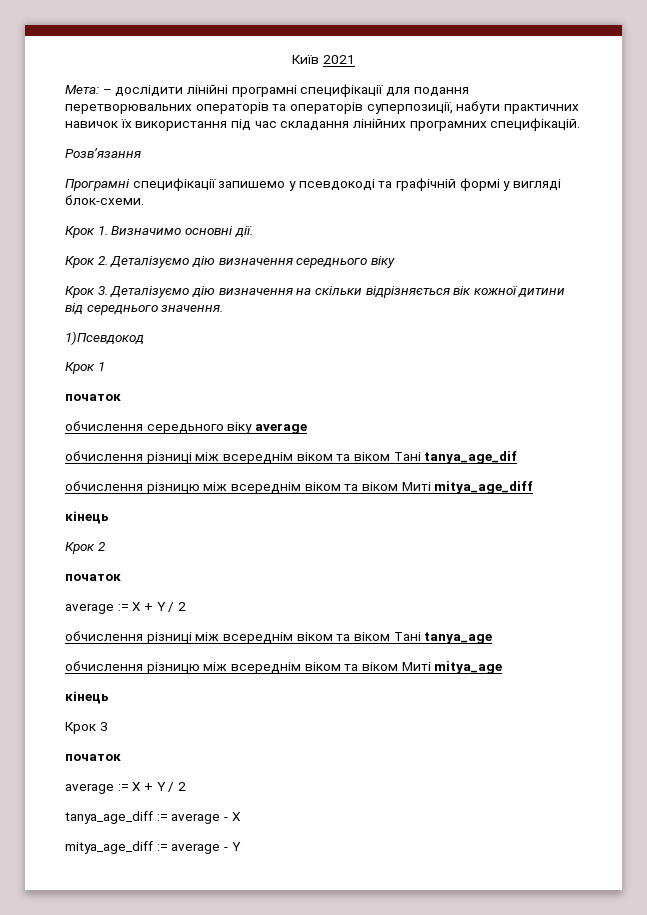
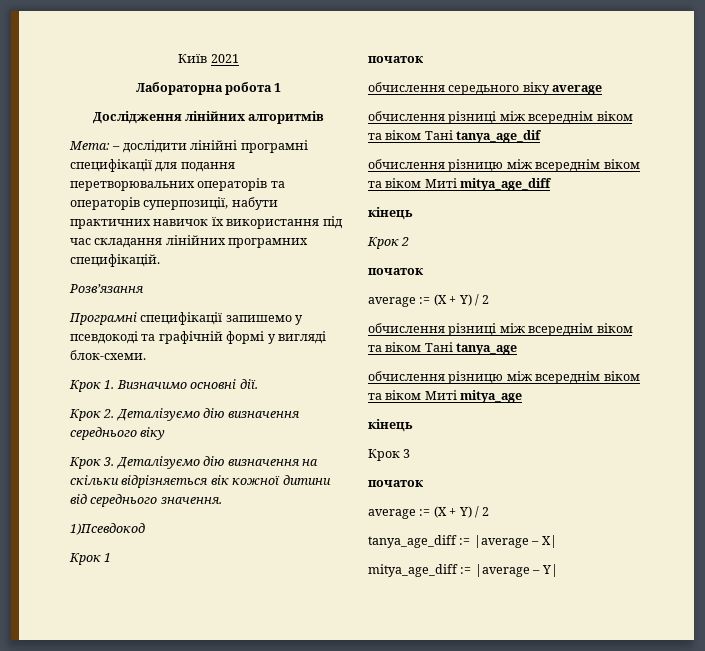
+ Лабораторна робота 1
+ Дослідження лінійних алгоритмів
  Крок 2
  початок
- average := X + Y / 2
+ average := (X + Y) / 2
  Крок 3
  початок
- average := X + Y / 2
+ average := (X + Y) / 2
- tanya_age_diff := average - X
+ tanya_age_diff := |average – X|
- mitya_age_diff := average - Y
+ mitya_age_diff := |average – Y|

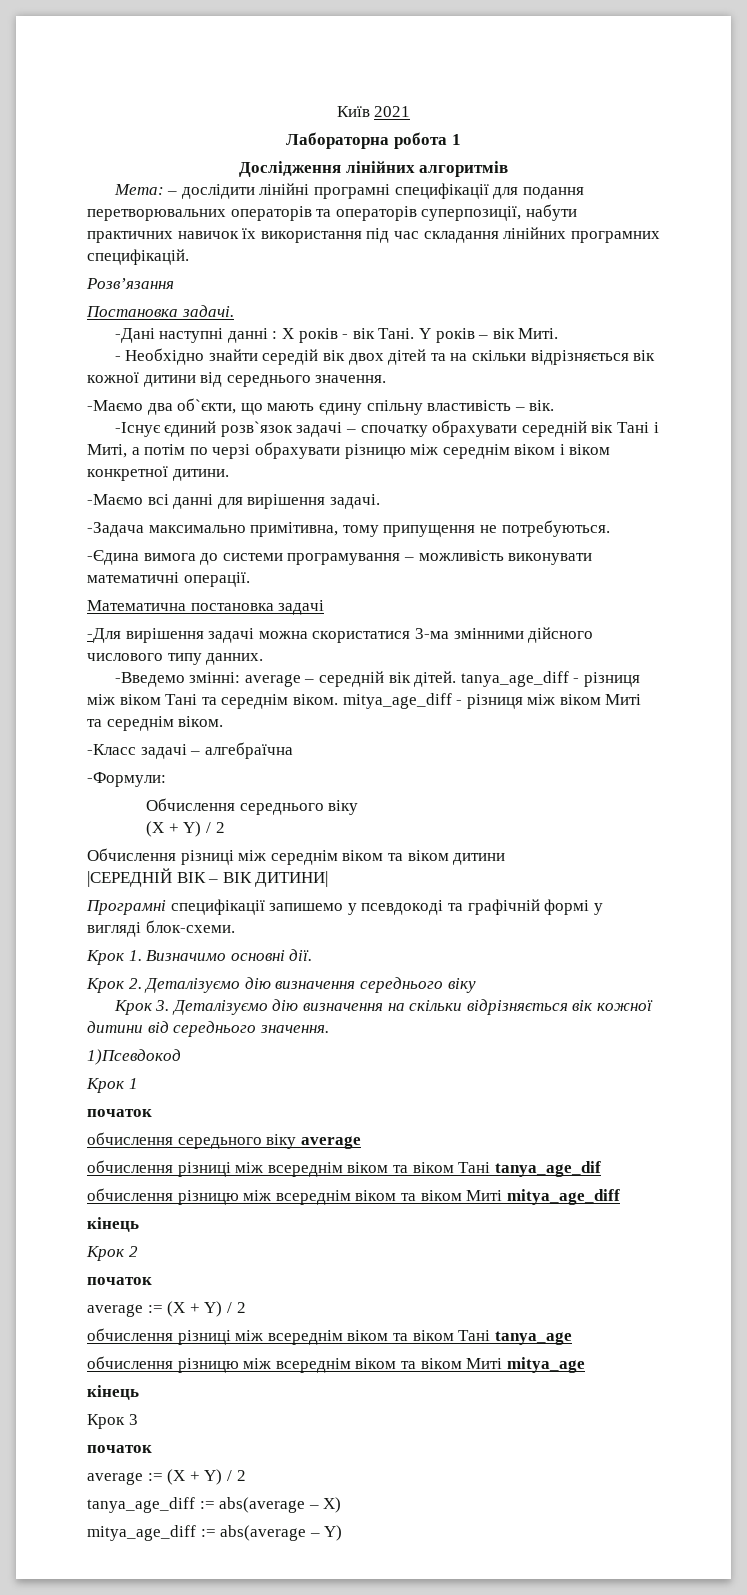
+ Постановка задачі.
+ -Дані наступні данні : X років - вік Тані. Y років – вік Миті.
+ - Необхідно знайти середій вік двох дітей та на скільки відрізняється вік кожної дитини від середнього значення.
+ -Маємо два об`єкти, що мають єдину спільну властивiсть – вік.
+ -Існує єдиний розв`язок задачі – спочатку обрахувати середній вік Тані і Миті, а потім по черзі обрахувати різницю між середнім віком і віком конкретної дитини.
+ -Маємо всі данні для вирішення задачі.
+ -Задача максимально примітивна, тому припущення не потребуються.
+ -Єдина вимога до системи програмування – можливість виконувати математичні операції.
+ Математична постановка задачі
+ -Для вирішення задачі можна скористатися 3-ма змінними дійсного числового типу данних.
+ -Введемо змінні: average – середній вік дітей. tanya_age_diff - різниця між віком Тані та середнім віком. mitya_age_diff - різниця між віком Миті та середнім віком.
+ -Класс задачі – алгебраїчна
+ -Формули:
+ Обчислення середнього віку
+ (X + Y) / 2
+ Обчислення різниці між середнім віком та віком дитини
+ |СЕРЕДНІЙ ВІК – ВІК ДИТИНИ|
- tanya_age_diff := |average – X|
+ tanya_age_diff := abs(average – X)
- mitya_age_diff := |average – Y|
+ mitya_age_diff := abs(average – Y)

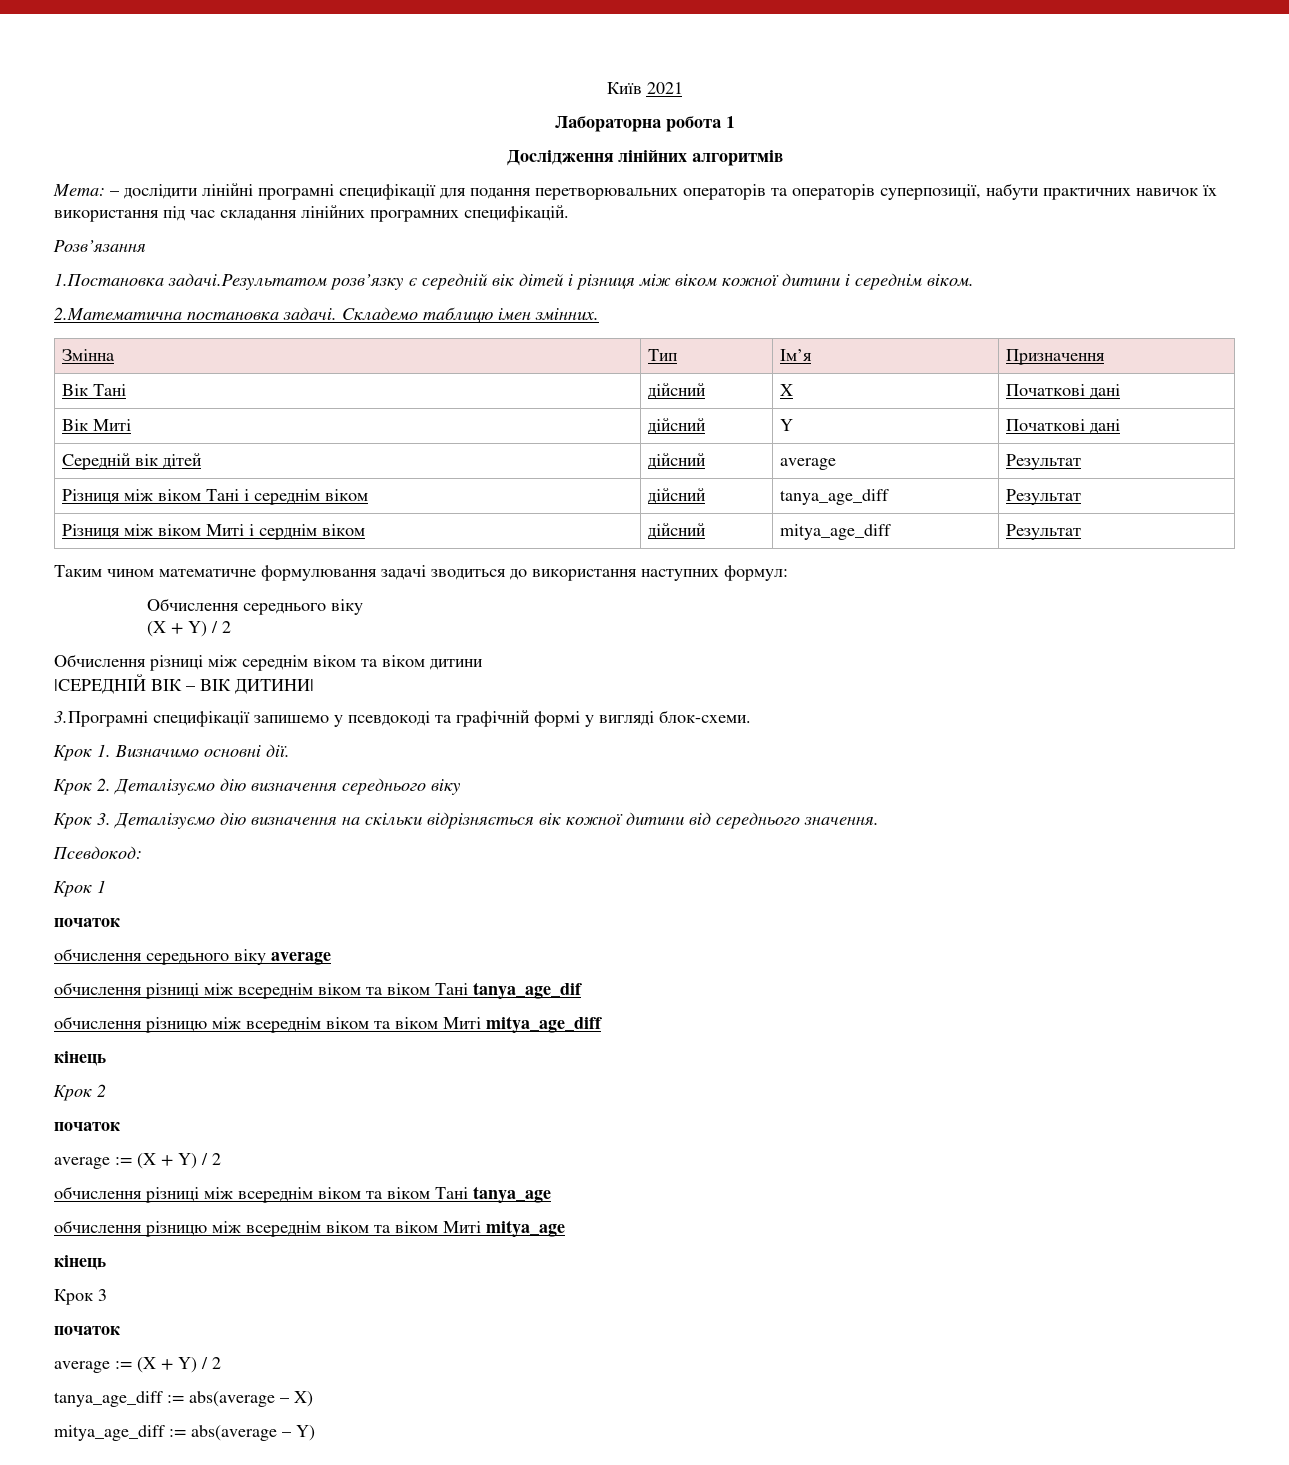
- Постановка задачі.
- -Дані наступні данні : X років - вік Тані. Y років – вік Миті.
- - Необхідно знайти середій вік двох дітей та на скільки відрізняється вік кожної дитини від середнього значення.
- -Маємо два об`єкти, що мають єдину спільну властивiсть – вік.
- -Існує єдиний розв`язок задачі – спочатку обрахувати середній вік Тані і Миті, а потім по черзі обрахувати різницю між середнім віком і віком конкретної дитини.
- -Маємо всі данні для вирішення задачі.
- -Задача максимально примітивна, тому припущення не потребуються.
- -Єдина вимога до системи програмування – можливість виконувати математичні операції.
- Математична постановка задачі
- -Для вирішення задачі можна скористатися 3-ма змінними дійсного числового типу данних.
- -Введемо змінні: average – середній вік дітей. tanya_age_diff - різниця між віком Тані та середнім віком. mitya_age_diff - різниця між віком Миті та середнім віком.
- -Класс задачі – алгебраїчна
- -Формули:
+ 1.Постановка задачі.Результатом розв’язку є середній вік дітей і різниця між віком кожної дитини і середнім віком.
+ 2.Математична постановка задачі. Складемо таблицю імен змінних.
+ Змінна | Тип | Ім’я | Призначення
+ Вік Тані | дійсний | X | Початкові дані
+ Вік Миті | дійсний | Y | Початкові дані
+ Середній вік дітей | дійсний | average | Результат
+ Різниця між віком Тані і середнім віком | дійсний | tanya_age_diff | Результат
+ Різниця між віком Миті і серднім віком | дійсний | mitya_age_diff | Результат
+ Таким чином математичне формулювання задачі зводиться до використання наступних формул:
- Програмні специфікації запишемо у псевдокоді та графічній формі у вигляді блок-схеми.
+ 3.Програмні специфікації запишемо у псевдокоді та графічній формі у вигляді блок-схеми.
- 1)Псевдокод
+ Псевдокод:

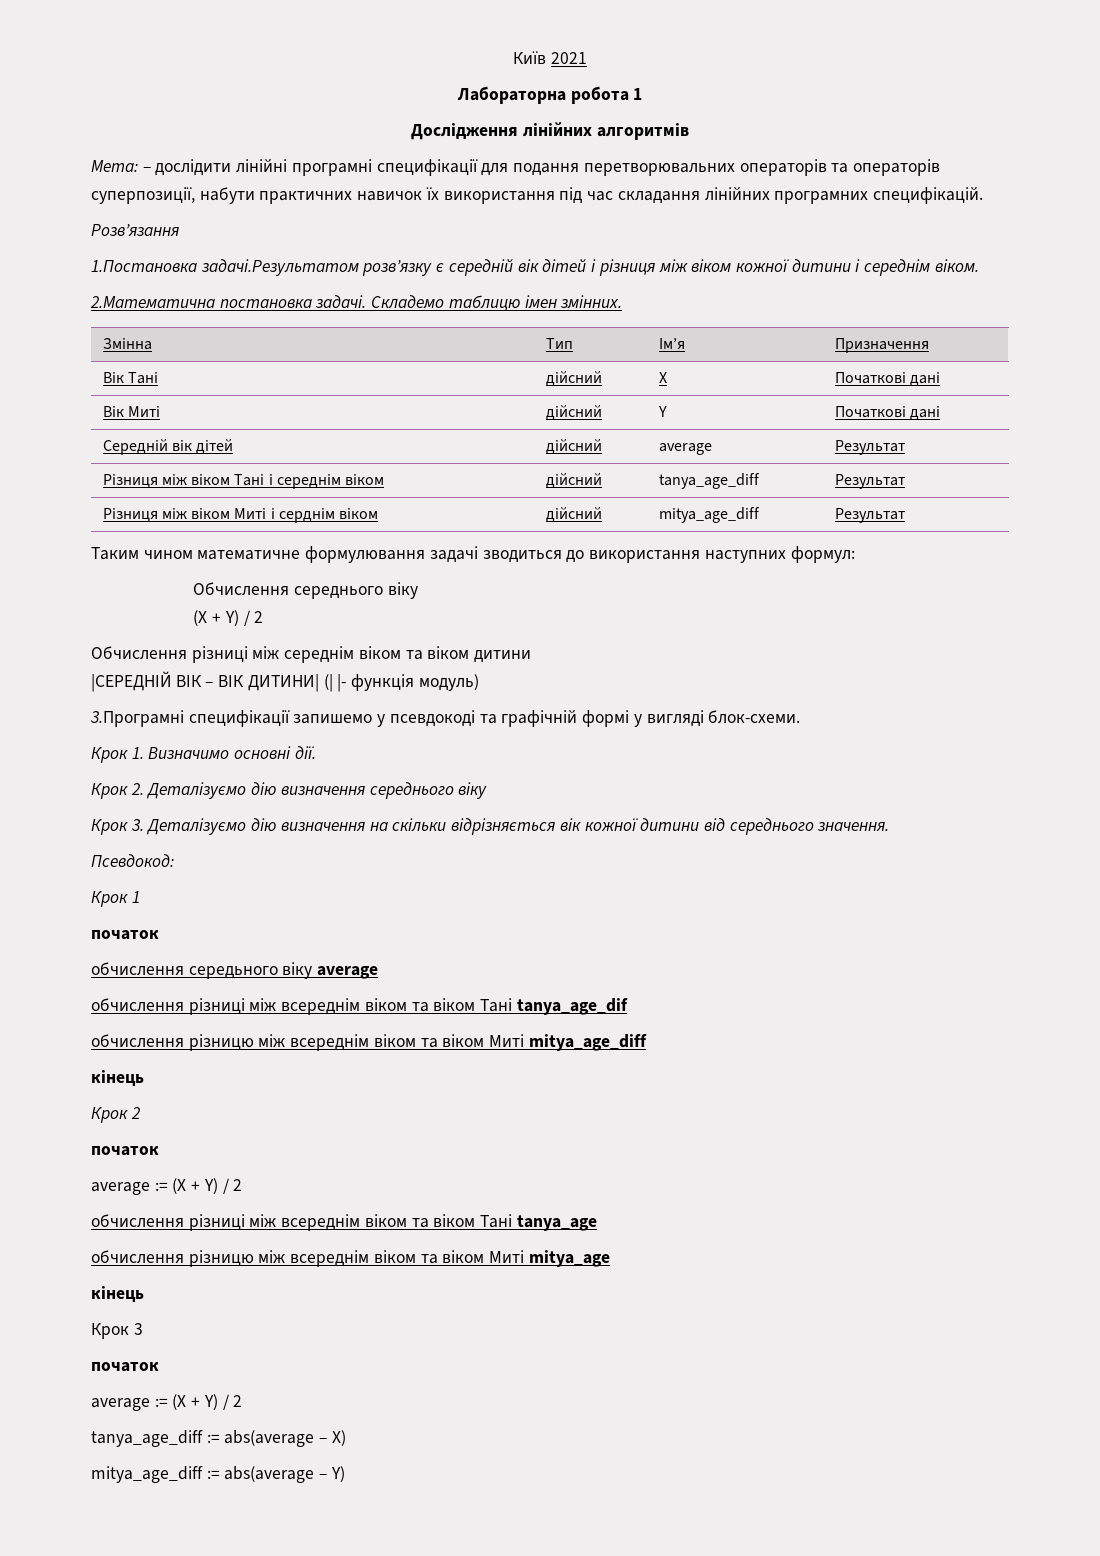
- |СЕРЕДНІЙ ВІК – ВІК ДИТИНИ|
+ |СЕРЕДНІЙ ВІК – ВІК ДИТИНИ| (| |- функція модуль)

